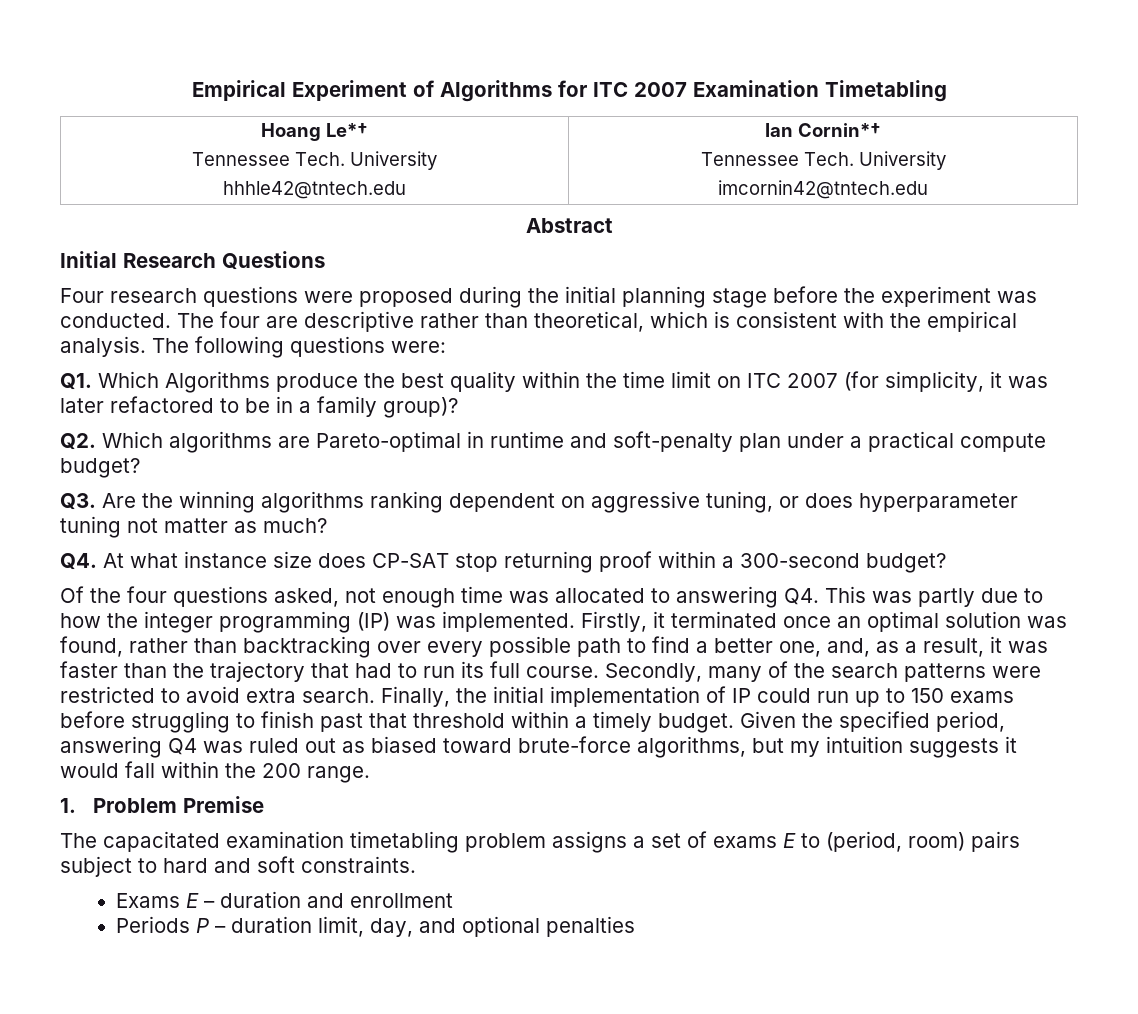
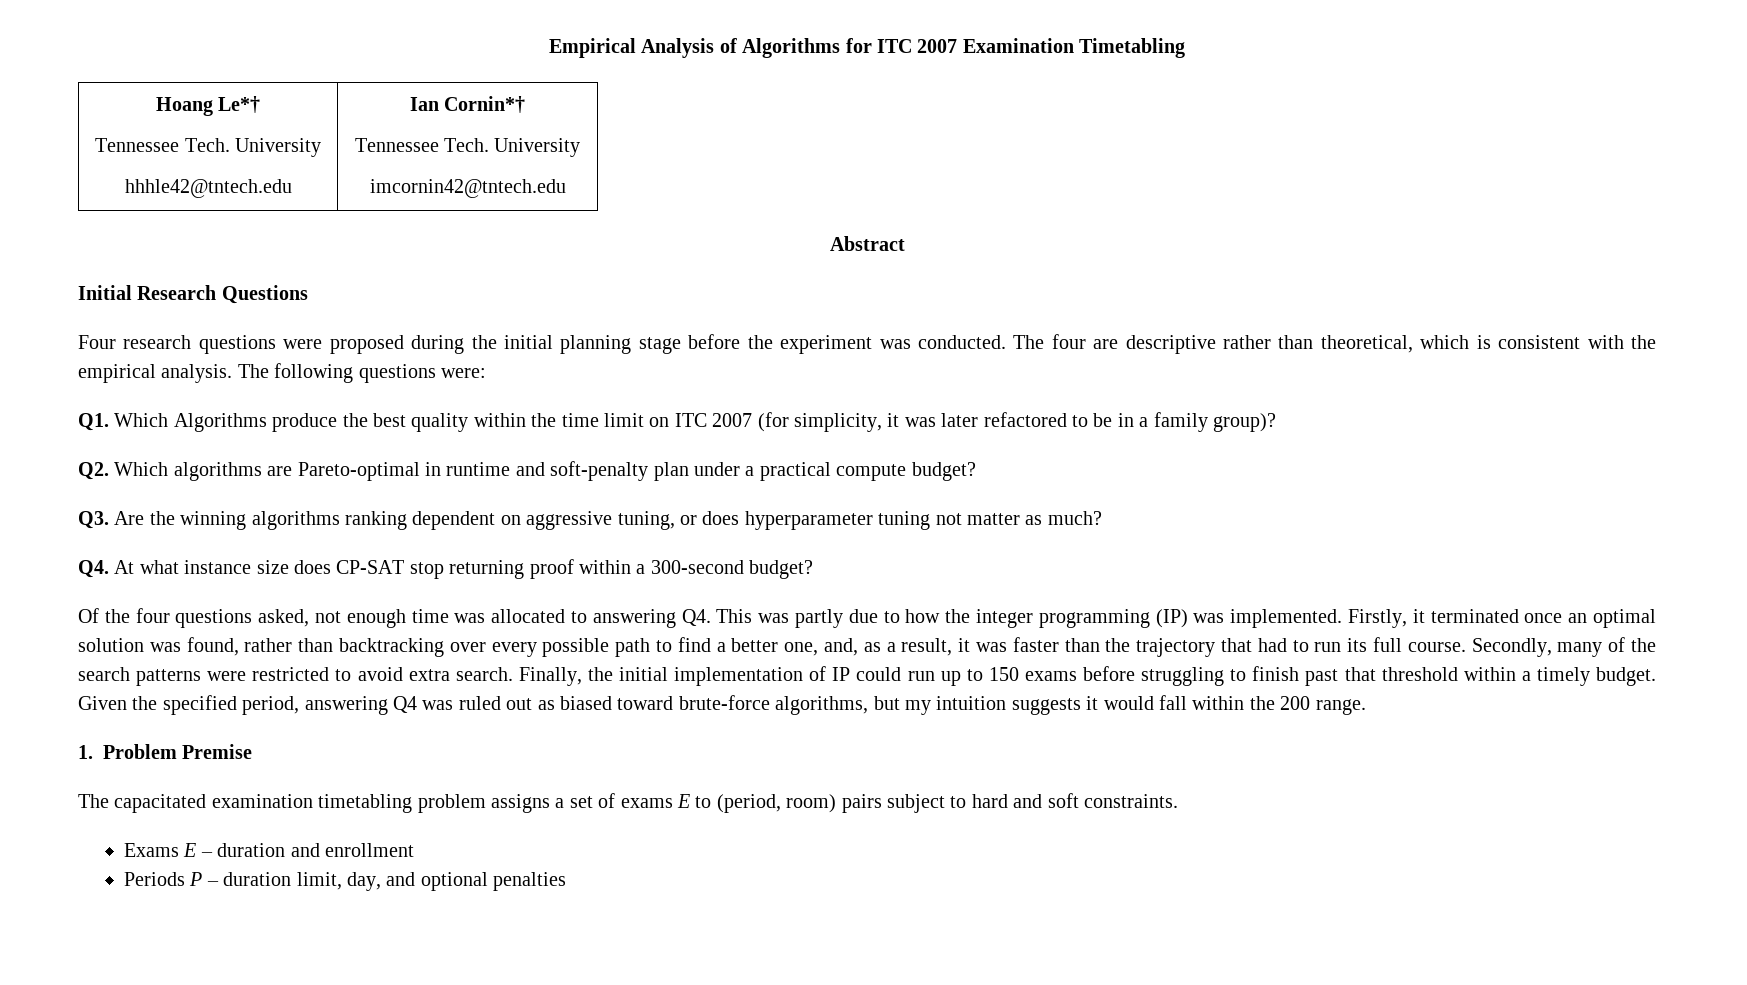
- Empirical Experiment of Algorithms for ITC 2007 Examination Timetabling
+ Empirical Analysis of Algorithms for ITC 2007 Examination Timetabling

